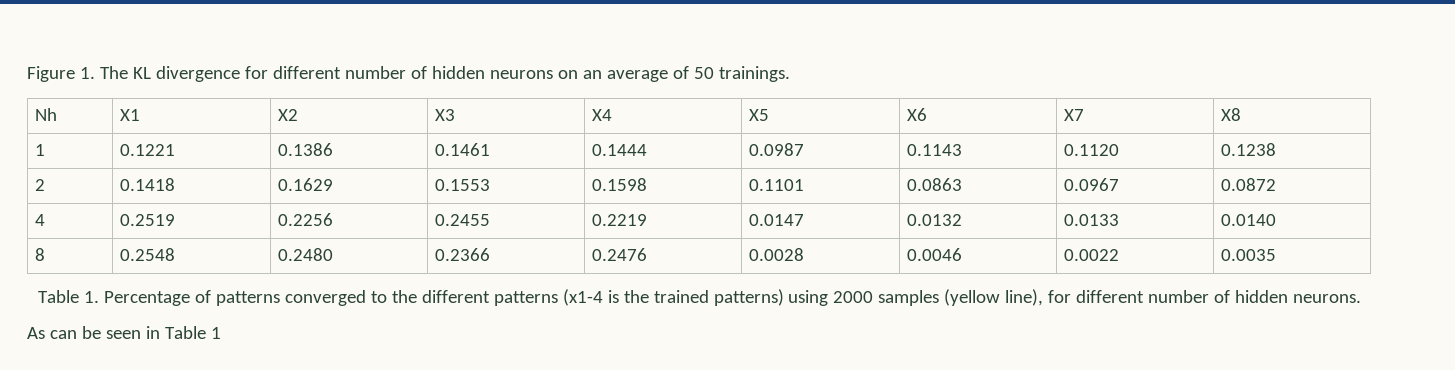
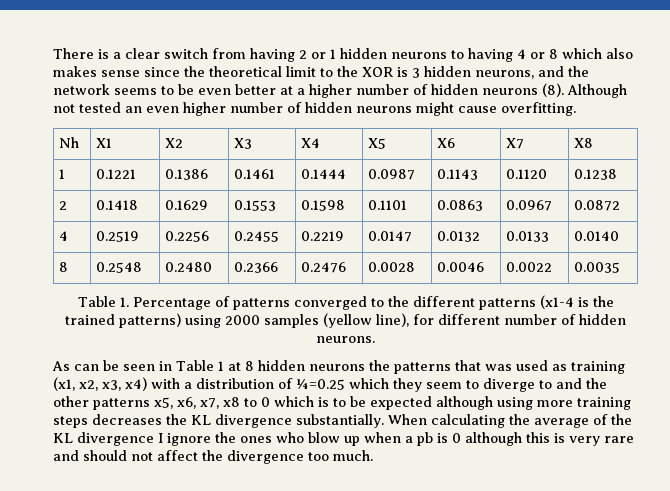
- Figure 1. The KL divergence for different number of hidden neurons on an average of 50 trainings.
+ There is a clear switch from having 2 or 1 hidden neurons to having 4 or 8 which also makes sense since the theoretical limit to the XOR is 3 hidden neurons, and the network seems to be even better at a higher number of hidden neurons (8). Although not tested an even higher number of hidden neurons might cause overfitting.
- As can be seen in Table 1
+ As can be seen in Table 1 at 8 hidden neurons the patterns that was used as training (x1, x2, x3, x4) with a distribution of ¼=0.25 which they seem to diverge to and the other patterns x5, x6, x7, x8 to 0 which is to be expected although using more training steps decreases the KL divergence substantially. When calculating the average of the KL divergence I ignore the ones who blow up when a pb is 0 although this is very rare and should not affect the divergence too much.

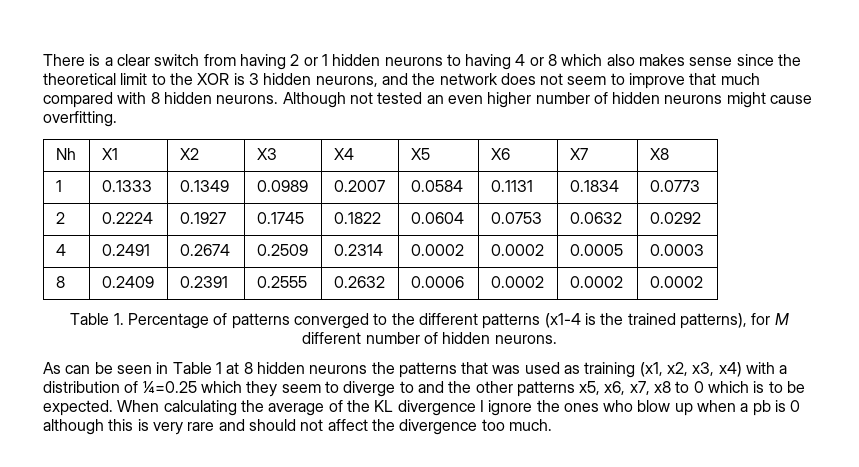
- There is a clear switch from having 2 or 1 hidden neurons to having 4 or 8 which also makes sense since the theoretical limit to the XOR is 3 hidden neurons, and the network seems to be even better at a higher number of hidden neurons (8).
+ There is a clear switch from having 2 or 1 hidden neurons to having 4 or 8 which also makes sense since the theoretical limit to the XOR is 3 hidden neurons, and the network does not seem to improve that much compared with 8 hidden neurons.
- 1 | 0.1221 | 0.1386 | 0.1461 | 0.1444 | 0.0987 | 0.1143 | 0.1120 | 0.1238
- 2 | 0.1418 | 0.1629 | 0.1553 | 0.1598 | 0.1101 | 0.0863 | 0.0967 | 0.0872
- 4 | 0.2519 | 0.2256 | 0.2455 | 0.2219 | 0.0147 | 0.0132 | 0.0133 | 0.0140
- 8 | 0.2548 | 0.2480 | 0.2366 | 0.2476 | 0.0028 | 0.0046 | 0.0022 | 0.0035
+ 1 | 0.1333 | 0.1349 | 0.0989 | 0.2007 | 0.0584 | 0.1131 | 0.1834 | 0.0773
+ 2 | 0.2224 | 0.1927 | 0.1745 | 0.1822 | 0.0604 | 0.0753 | 0.0632 | 0.0292
+ 4 | 0.2491 | 0.2674 | 0.2509 | 0.2314 | 0.0002 | 0.0002 | 0.0005 | 0.0003
+ 8 | 0.2409 | 0.2391 | 0.2555 | 0.2632 | 0.0006 | 0.0002 | 0.0002 | 0.0002
- Table 1. Percentage of patterns converged to the different patterns (x1-4 is the trained patterns) using 2000 samples (yellow line), for different number of hidden neurons.
+ Table 1. Percentage of patterns converged to the different patterns (x1-4 is the trained patterns), for M different number of hidden neurons.
- As can be seen in Table 1 at 8 hidden neurons the patterns that was used as training (x1, x2, x3, x4) with a distribution of ¼=0.25 which they seem to diverge to and the other patterns x5, x6, x7, x8 to 0 which is to be expected although using more training steps decreases the KL divergence substantially.
+ As can be seen in Table 1 at 8 hidden neurons the patterns that was used as training (x1, x2, x3, x4) with a distribution of ¼=0.25 which they seem to diverge to and the other patterns x5, x6, x7, x8 to 0 which is to be expected.

